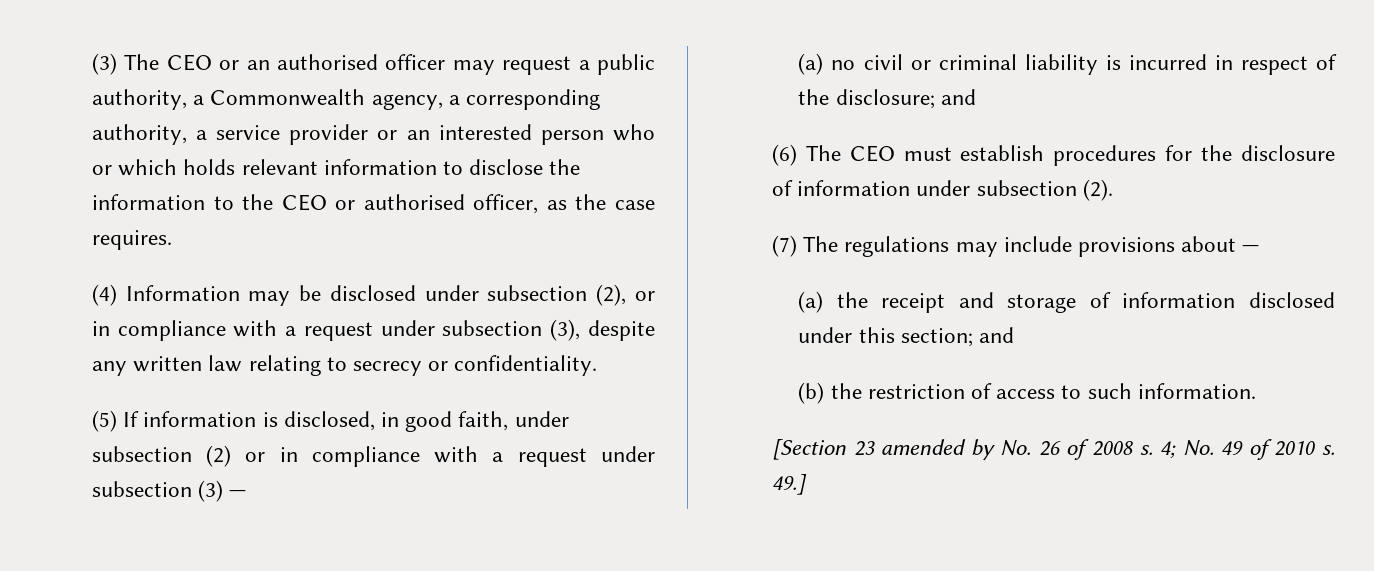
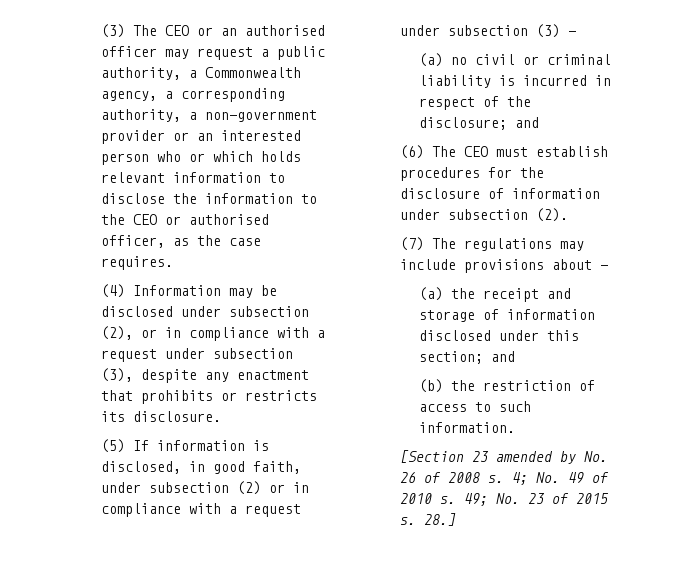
- (3) The CEO or an authorised officer may request a public authority, a Commonwealth agency, a corresponding authority, a service provider or an interested person who or which holds relevant information to disclose the information to the CEO or authorised officer, as the case requires.
+ (3) The CEO or an authorised officer may request a public authority, a Commonwealth agency, a corresponding authority, a non-government provider or an interested person who or which holds relevant information to disclose the information to the CEO or authorised officer, as the case requires.
- (4) Information may be disclosed under subsection (2), or in compliance with a request under subsection (3), despite any written law relating to secrecy or confidentiality.
+ (4) Information may be disclosed under subsection (2), or in compliance with a request under subsection (3), despite any enactment that prohibits or restricts its disclosure.
- 49.]
+ 49; No. 23 of 2015 s. 28.]

